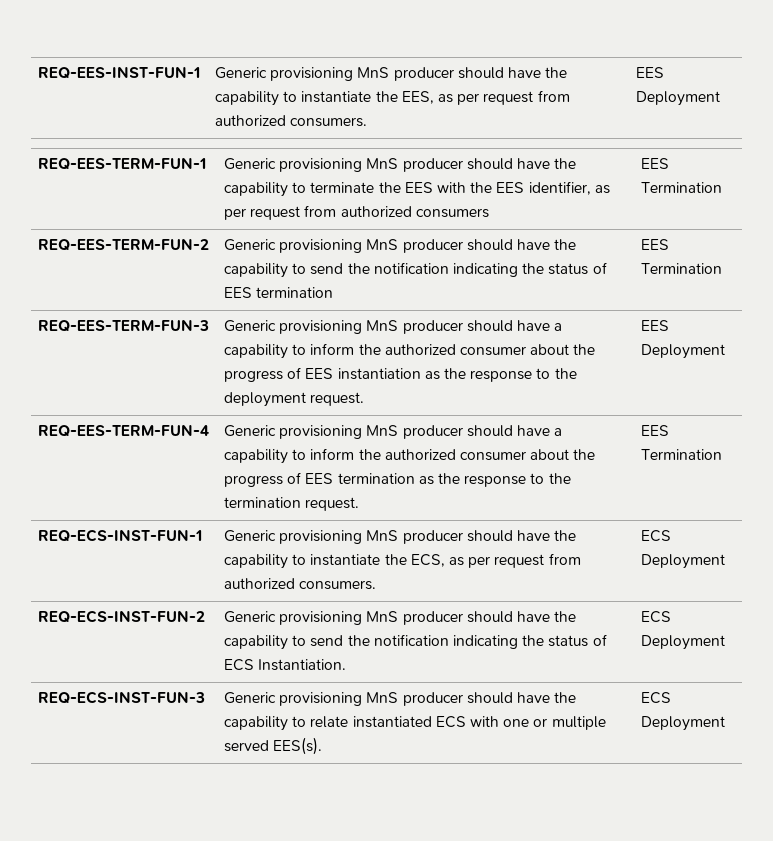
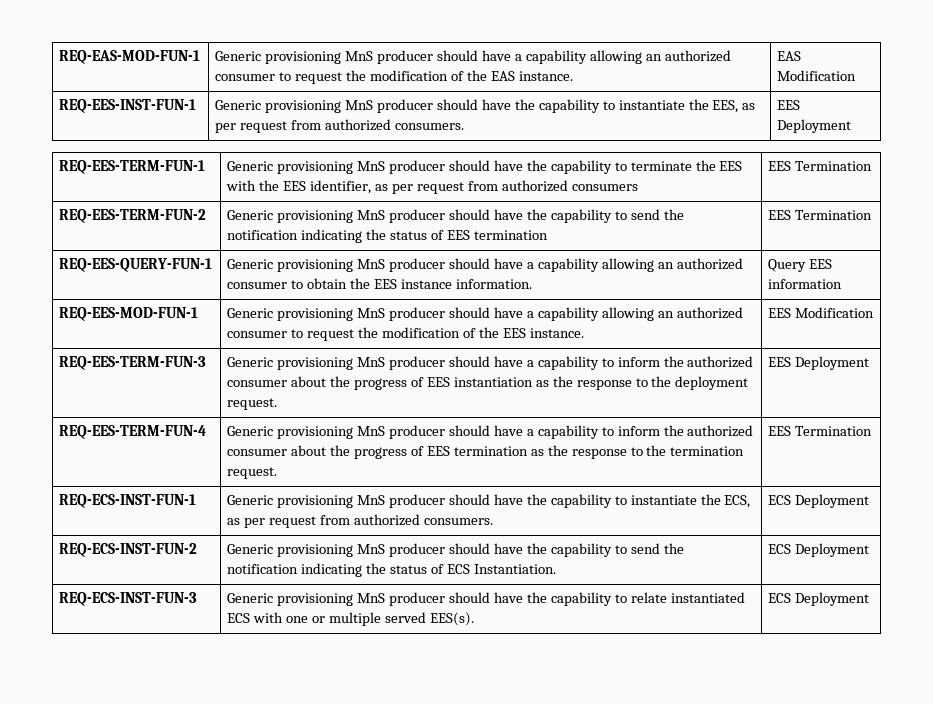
+ REQ-EAS-MOD-FUN-1 | Generic provisioning MnS producer should have a capability allowing an authorized consumer to request the modification of the EAS instance. | EAS Modification
+ REQ-EES-QUERY-FUN-1 | Generic provisioning MnS producer should have a capability allowing an authorized consumer to obtain the EES instance information. | Query EES information
+ REQ-EES-MOD-FUN-1 | Generic provisioning MnS producer should have a capability allowing an authorized consumer to request the modification of the EES instance. | EES Modification

